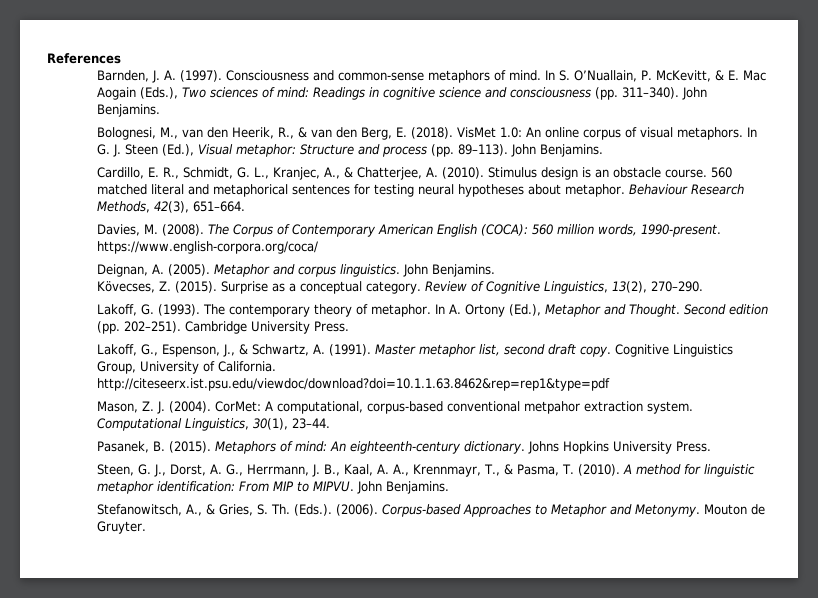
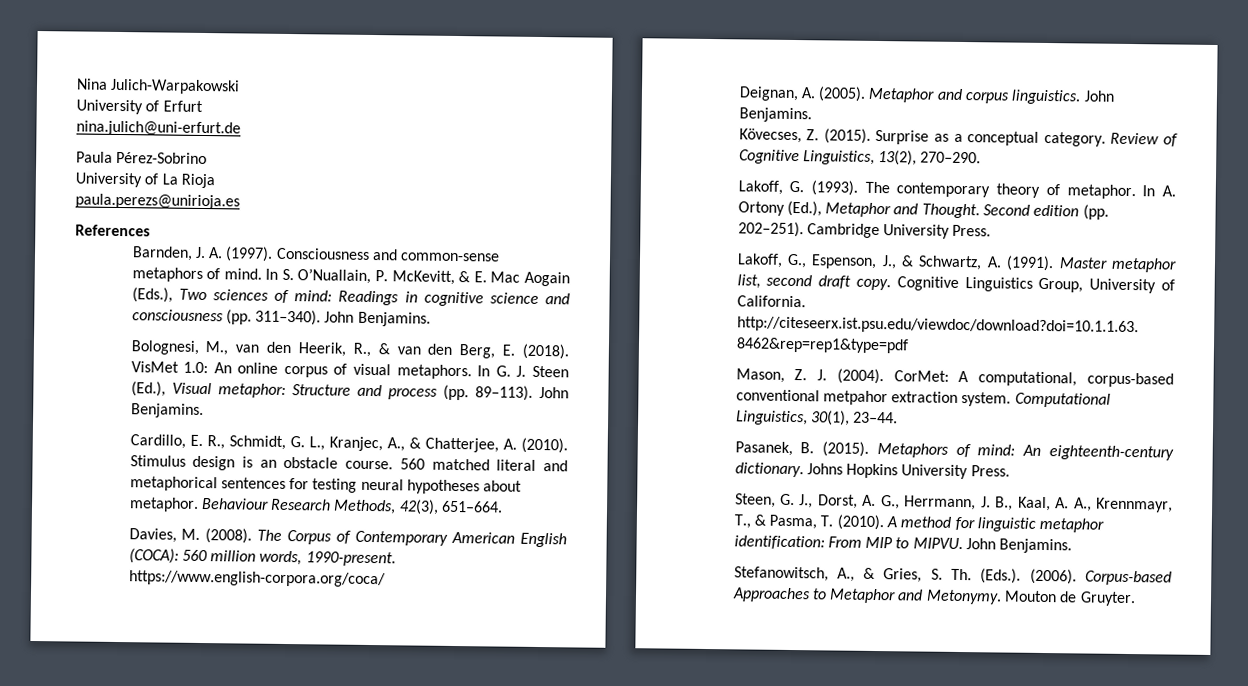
+ Nina Julich-Warpakowski
+ University of Erfurt
+ nina.julich@uni-erfurt.de
+ Paula Pérez-Sobrino
+ University of La Rioja
+ paula.perezs@unirioja.es

